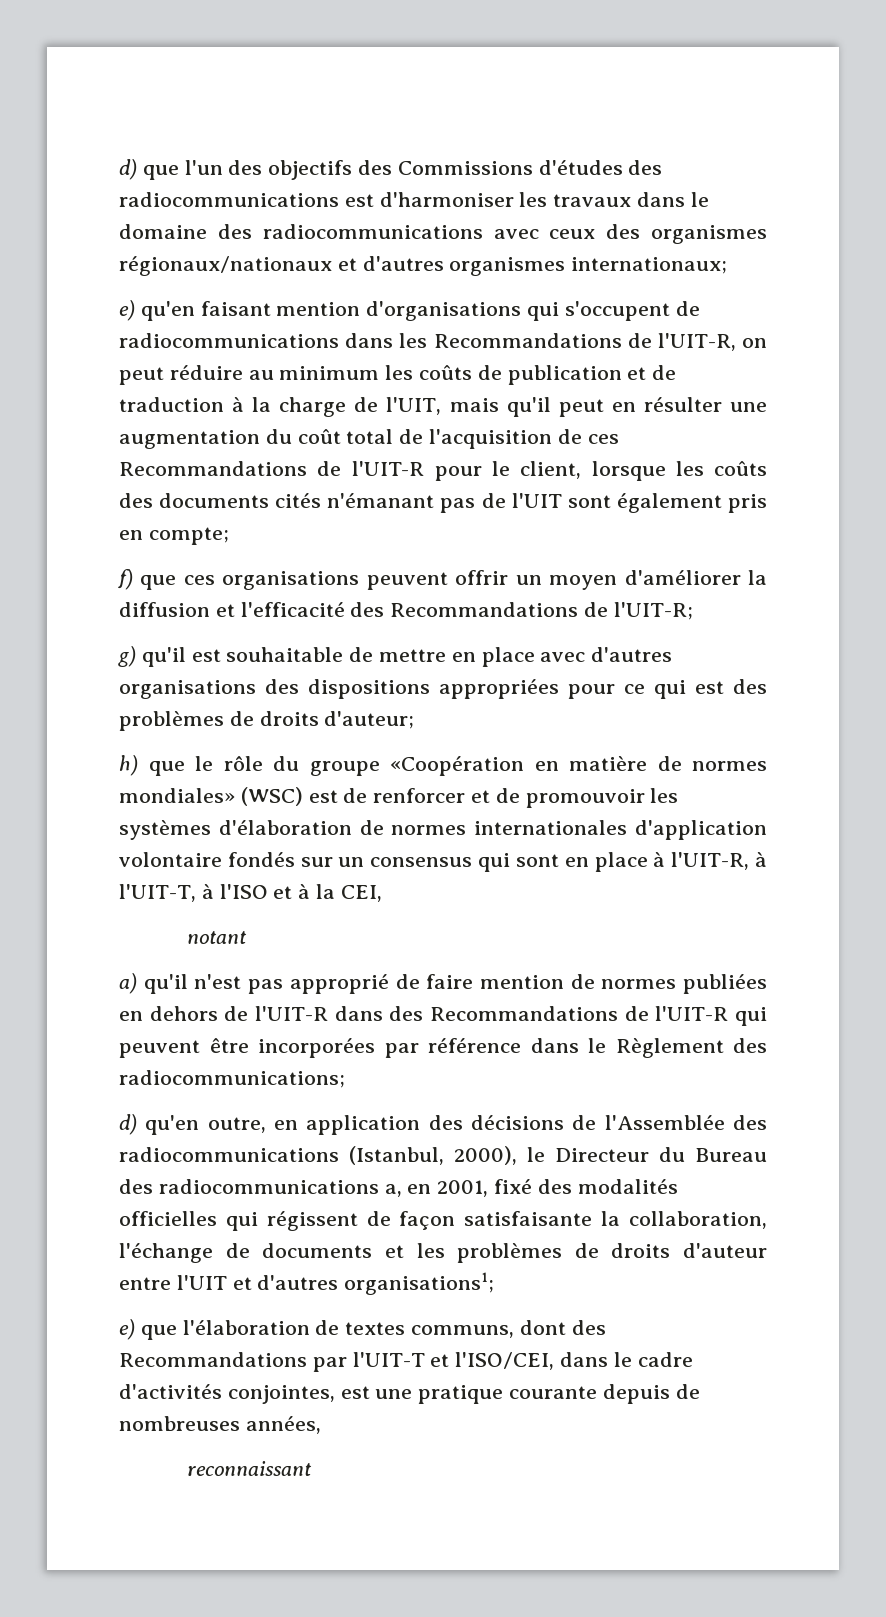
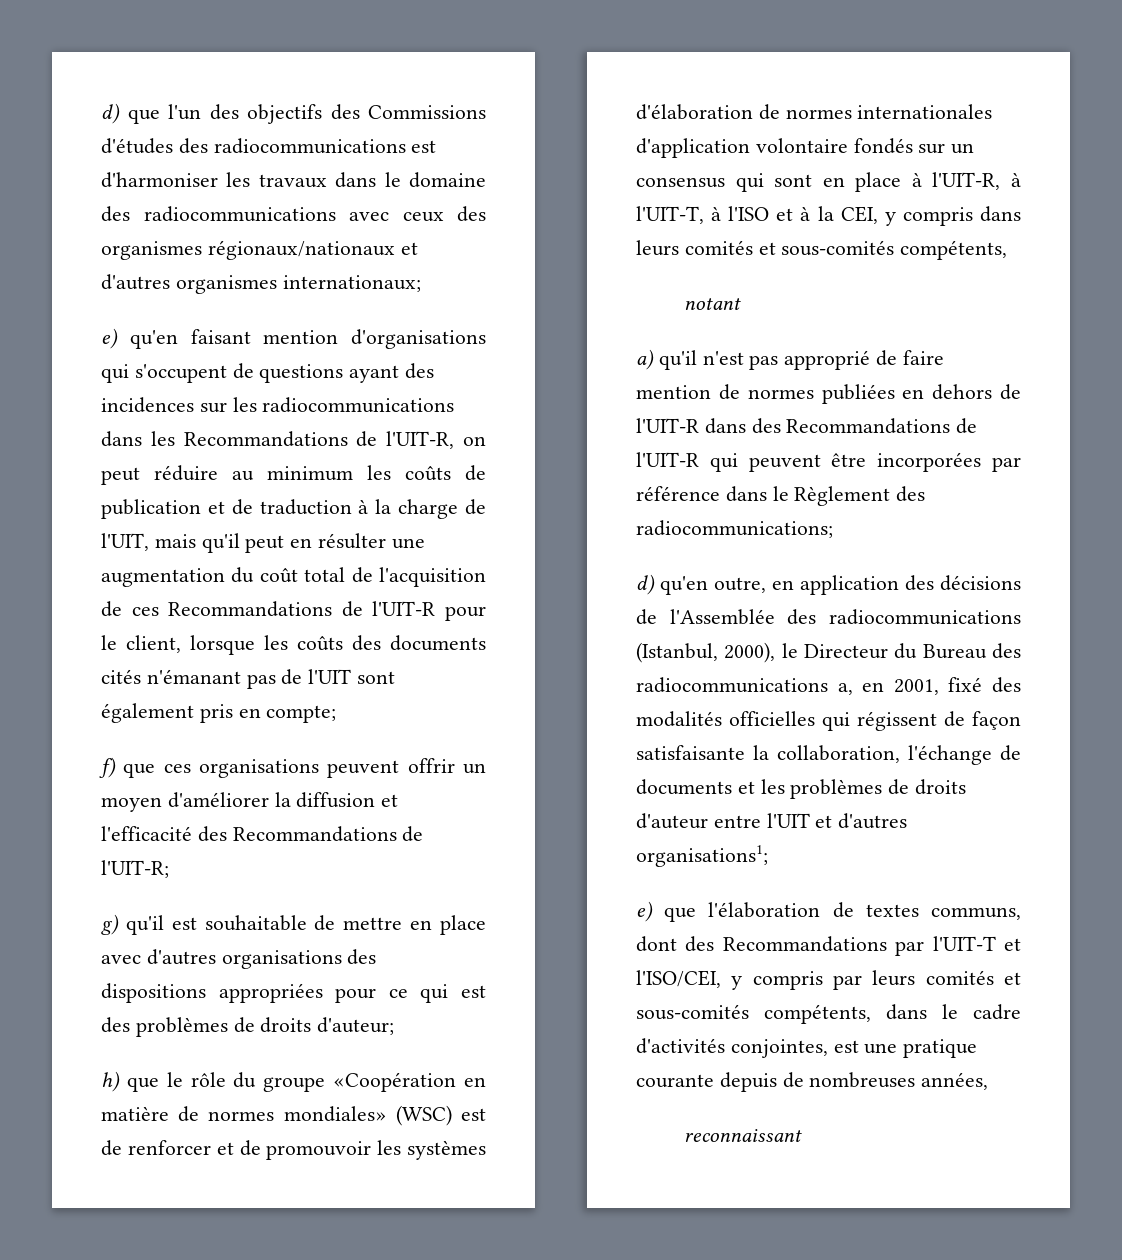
- e) qu'en faisant mention d'organisations qui s'occupent de radiocommunications dans les Recommandations de l'UIT-R, on peut réduire au minimum les coûts de publication et de traduction à la charge de l'UIT, mais qu'il peut en résulter une augmentation du coût total de l'acquisition de ces Recommandations de l'UIT-R pour le client, lorsque les coûts des documents cités n'émanant pas de l'UIT sont également pris en compte;
+ e) qu'en faisant mention d'organisations qui s'occupent de questions ayant des incidences sur les radiocommunications dans les Recommandations de l'UIT-R, on peut réduire au minimum les coûts de publication et de traduction à la charge de l'UIT, mais qu'il peut en résulter une augmentation du coût total de l'acquisition de ces Recommandations de l'UIT-R pour le client, lorsque les coûts des documents cités n'émanant pas de l'UIT sont également pris en compte;
- h) que le rôle du groupe «Coopération en matière de normes mondiales» (WSC) est de renforcer et de promouvoir les systèmes d'élaboration de normes internationales d'application volontaire fondés sur un consensus qui sont en place à l'UIT-R, à l'UIT-T, à l'ISO et à la CEI,
+ h) que le rôle du groupe «Coopération en matière de normes mondiales» (WSC) est de renforcer et de promouvoir les systèmes d'élaboration de normes internationales d'application volontaire fondés sur un consensus qui sont en place à l'UIT-R, à l'UIT-T, à l'ISO et à la CEI, y compris dans leurs comités et sous-comités compétents,
- e) que l'élaboration de textes communs, dont des Recommandations par l'UIT-T et l'ISO/CEI, dans le cadre d'activités conjointes, est une pratique courante depuis de nombreuses années,
+ e) que l'élaboration de textes communs, dont des Recommandations par l'UIT-T et l'ISO/CEI, y compris par leurs comités et sous-comités compétents, dans le cadre d'activités conjointes, est une pratique courante depuis de nombreuses années,

